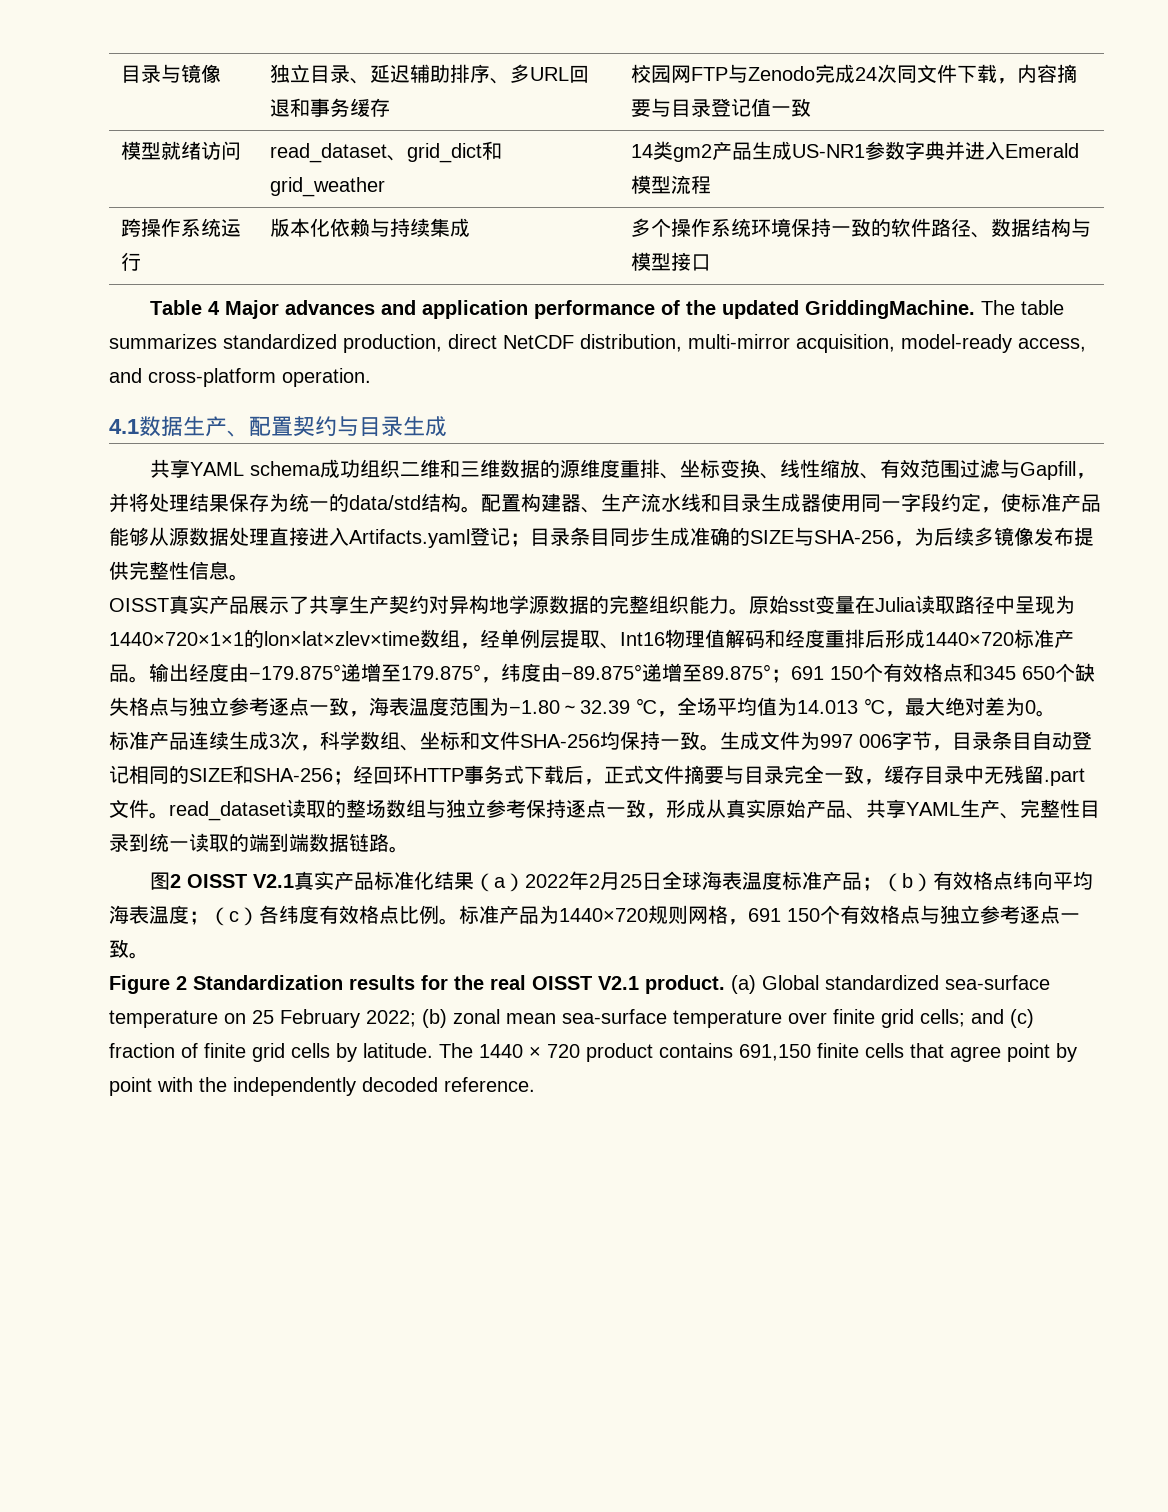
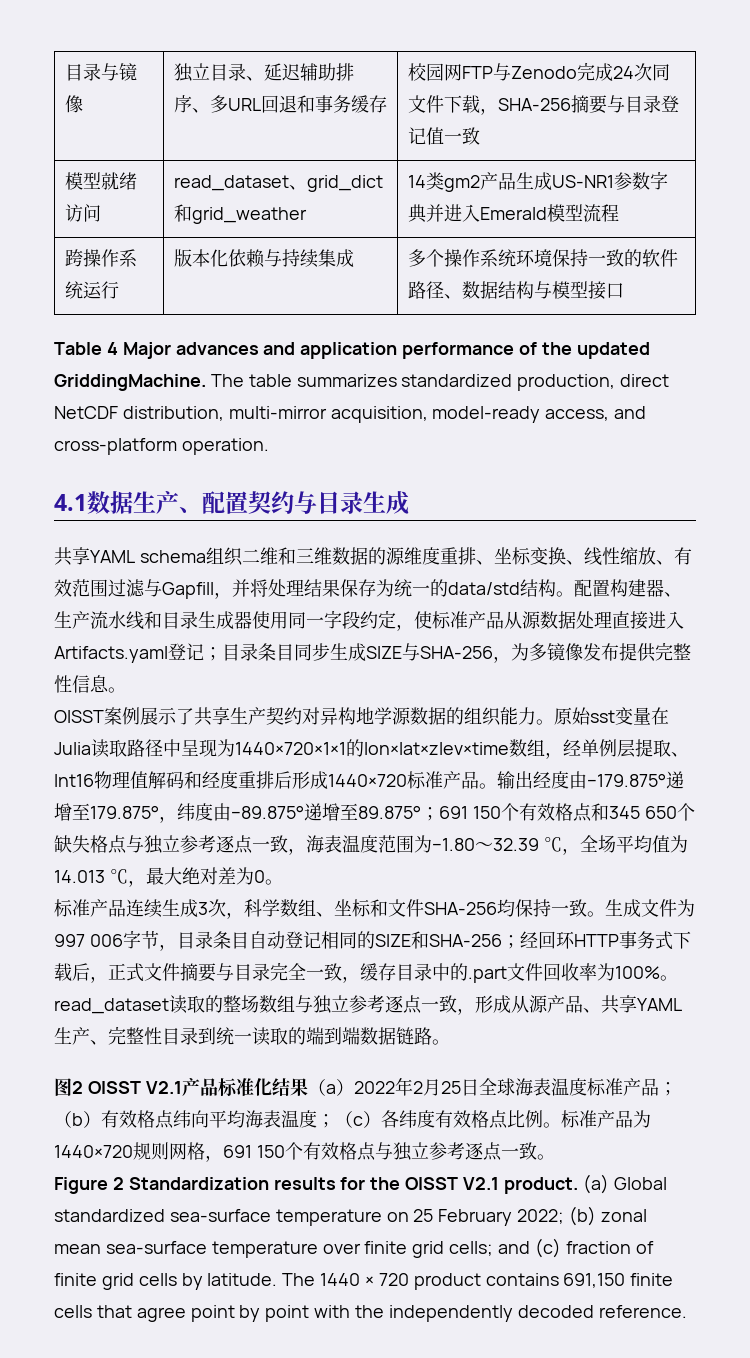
- 目录与镜像 | 独立目录、延迟辅助排序、多URL回退和事务缓存 | 校园网FTP与Zenodo完成24次同文件下载，内容摘要与目录登记值一致
+ 目录与镜像 | 独立目录、延迟辅助排序、多URL回退和事务缓存 | 校园网FTP与Zenodo完成24次同文件下载，SHA-256摘要与目录登记值一致
- 共享YAML schema成功组织二维和三维数据的源维度重排、坐标变换、线性缩放、有效范围过滤与Gapfill，并将处理结果保存为统一的data/std结构。
+ 共享YAML schema组织二维和三维数据的源维度重排、坐标变换、线性缩放、有效范围过滤与Gapfill，并将处理结果保存为统一的data/std结构。
- 配置构建器、生产流水线和目录生成器使用同一字段约定，使标准产品能够从源数据处理直接进入Artifacts.yaml登记；目录条目同步生成准确的SIZE与SHA-256，为后续多镜像发布提供完整性信息。
+ 配置构建器、生产流水线和目录生成器使用同一字段约定，使标准产品从源数据处理直接进入Artifacts.yaml登记；目录条目同步生成SIZE与SHA-256，为多镜像发布提供完整性信息。
- OISST真实产品展示了共享生产契约对异构地学源数据的完整组织能力。
+ OISST案例展示了共享生产契约对异构地学源数据的组织能力。
- 生成文件为997 006字节，目录条目自动登记相同的SIZE和SHA-256；经回环HTTP事务式下载后，正式文件摘要与目录完全一致，缓存目录中无残留.part文件。read_dataset读取的整场数组与独立参考保持逐点一致，形成从真实原始产品、共享YAML生产、完整性目录到统一读取的端到端数据链路。
+ 生成文件为997 006字节，目录条目自动登记相同的SIZE和SHA-256；经回环HTTP事务式下载后，正式文件摘要与目录完全一致，缓存目录中的.part文件回收率为100%。read_dataset读取的整场数组与独立参考逐点一致，形成从源产品、共享YAML生产、完整性目录到统一读取的端到端数据链路。
- 图2 OISST V2.1真实产品标准化结果（a）2022年2月25日全球海表温度标准产品；（b）有效格点纬向平均海表温度；（c）各纬度有效格点比例。
+ 图2 OISST V2.1产品标准化结果（a）2022年2月25日全球海表温度标准产品；（b）有效格点纬向平均海表温度；（c）各纬度有效格点比例。
- Figure 2 Standardization results for the real OISST V2.1 product.
+ Figure 2 Standardization results for the OISST V2.1 product.

